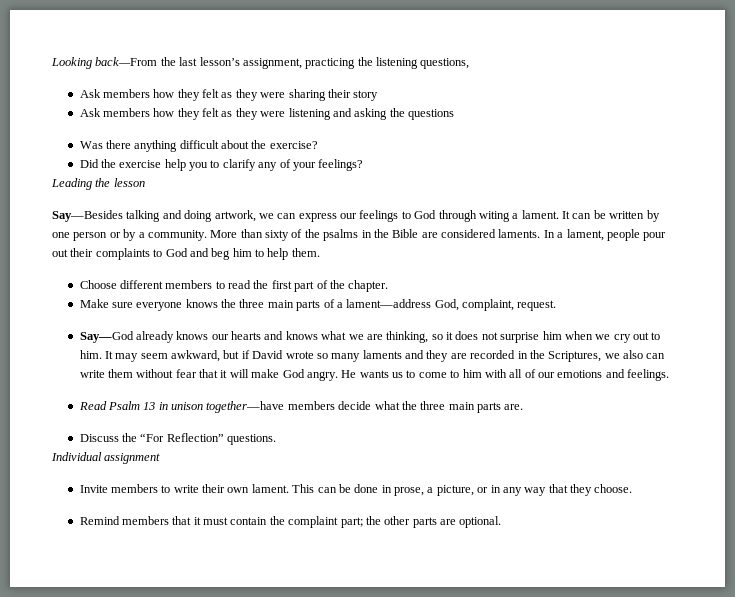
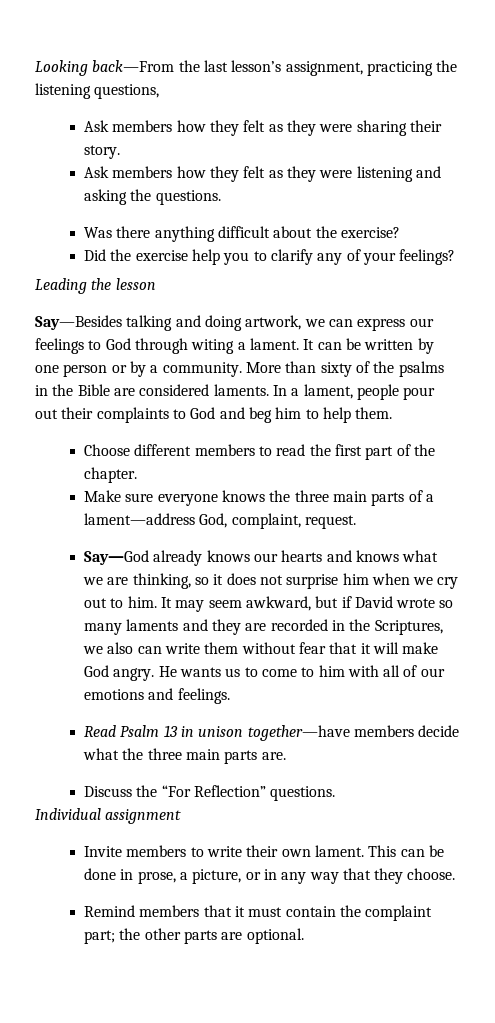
- Ask members how they felt as they were sharing their story
+ Ask members how they felt as they were sharing their story.
- Ask members how they felt as they were listening and asking the questions
+ Ask members how they felt as they were listening and asking the questions.

